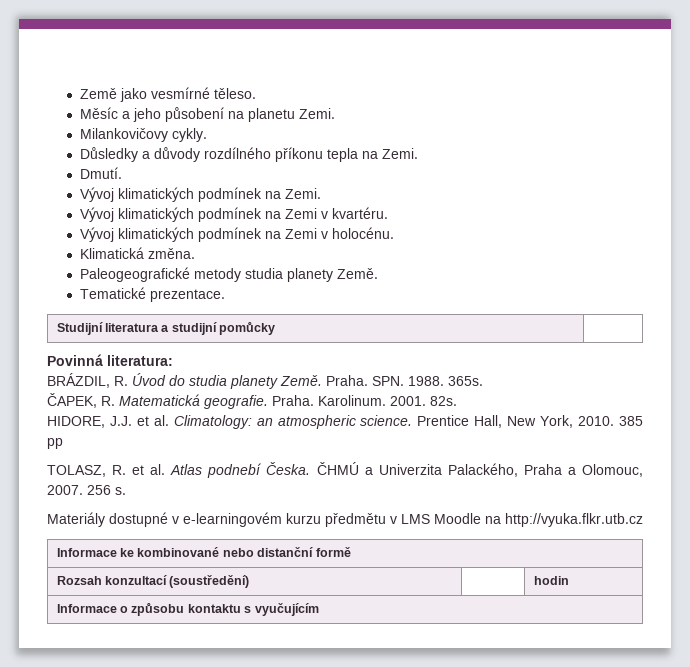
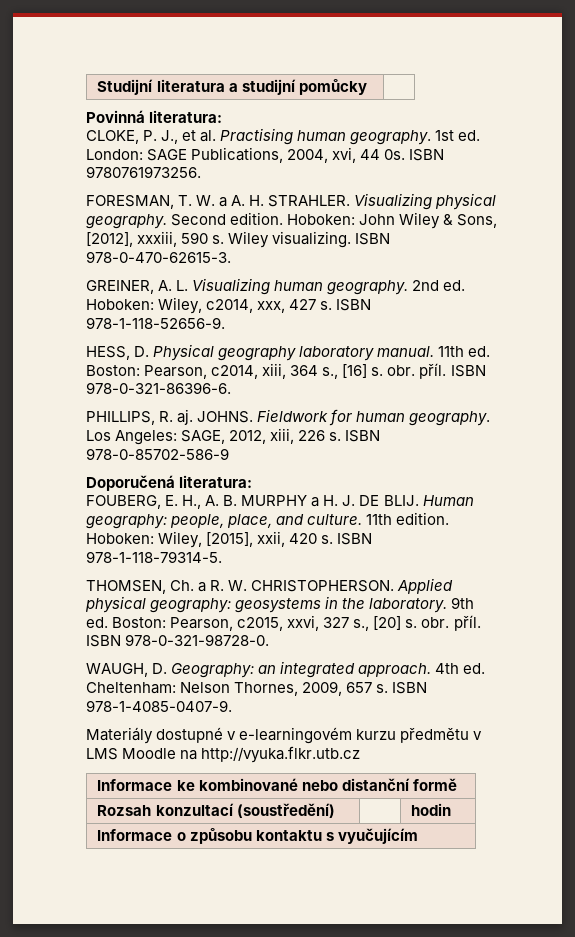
- Země jako vesmírné těleso.
- Měsíc a jeho působení na planetu Zemi.
- Milankovičovy cykly.
- Důsledky a důvody rozdílného příkonu tepla na Zemi.
- Dmutí.
- Vývoj klimatických podmínek na Zemi.
- Vývoj klimatických podmínek na Zemi v kvartéru.
- Vývoj klimatických podmínek na Zemi v holocénu.
- Klimatická změna.
- Paleogeografické metody studia planety Země.
- Tematické prezentace.
- BRÁZDIL, R. Úvod do studia planety Země. Praha. SPN. 1988. 365s.
- ČAPEK, R. Matematická geografie. Praha. Karolinum. 2001. 82s.
- HIDORE, J.J. et al. Climatology: an atmospheric science. Prentice Hall, New York, 2010. 385 pp
- TOLASZ, R. et al. Atlas podnebí Česka. ČHMÚ a Univerzita Palackého, Praha a Olomouc, 2007. 256 s.
+ CLOKE, P. J., et al. Practising human geography. 1st ed. London: SAGE Publications, 2004, xvi, 44 0s. ISBN 9780761973256.
+ FORESMAN, T. W. a A. H. STRAHLER. Visualizing physical geography. Second edition. Hoboken: John Wiley & Sons, [2012], xxxiii, 590 s. Wiley visualizing. ISBN 978-0-470-62615-3.
+ GREINER, A. L. Visualizing human geography. 2nd ed. Hoboken: Wiley, c2014, xxx, 427 s. ISBN 978-1-118-52656-9.
+ HESS, D. Physical geography laboratory manual. 11th ed. Boston: Pearson, c2014, xiii, 364 s., [16] s. obr. příl. ISBN 978-0-321-86396-6.
+ PHILLIPS, R. aj. JOHNS. Fieldwork for human geography. Los Angeles: SAGE, 2012, xiii, 226 s. ISBN 978-0-85702-586-9
+ Doporučená literatura:
+ FOUBERG, E. H., A. B. MURPHY a H. J. DE BLIJ. Human geography: people, place, and culture. 11th edition. Hoboken: Wiley, [2015], xxii, 420 s. ISBN 978-1-118-79314-5.
+ THOMSEN, Ch. a R. W. CHRISTOPHERSON. Applied physical geography: geosystems in the laboratory. 9th ed. Boston: Pearson, c2015, xxvi, 327 s., [20] s. obr. příl. ISBN 978-0-321-98728-0.
+ WAUGH, D. Geography: an integrated approach. 4th ed. Cheltenham: Nelson Thornes, 2009, 657 s. ISBN 978-1-4085-0407-9.

